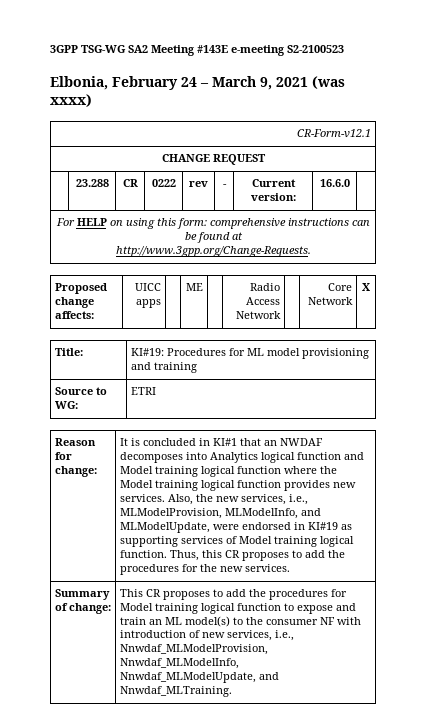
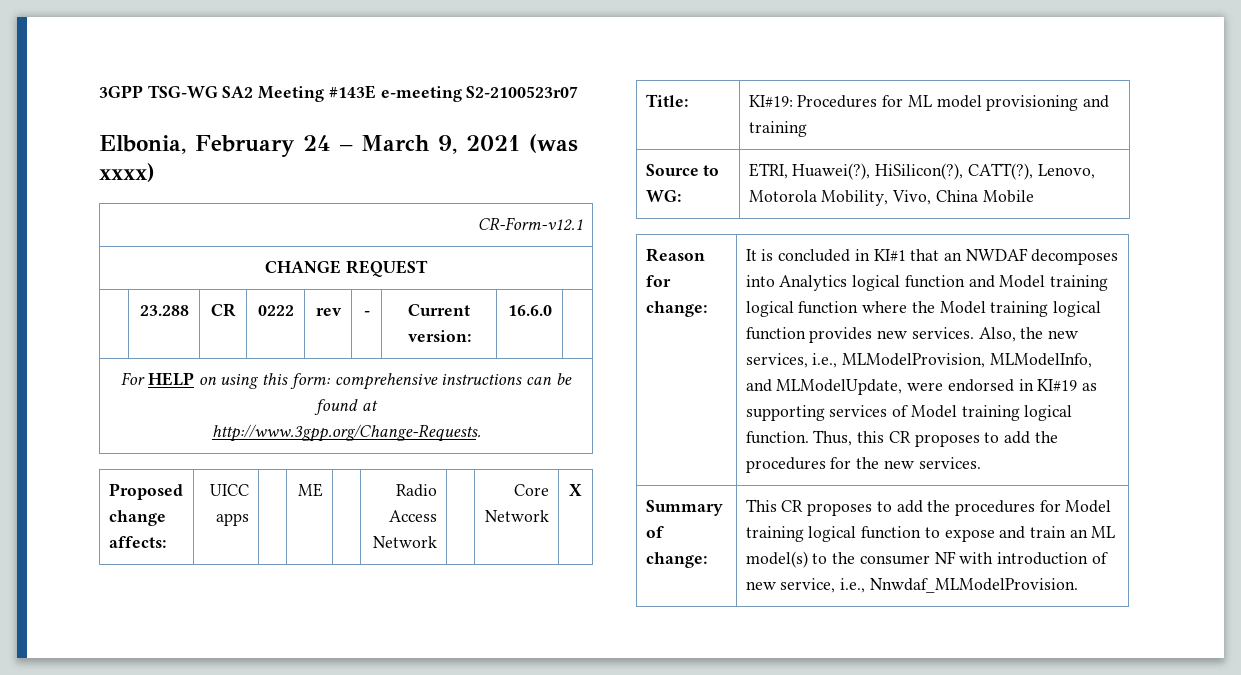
- 3GPP TSG-WG SA2 Meeting #143E e-meeting S2-2100523
+ 3GPP TSG-WG SA2 Meeting #143E e-meeting S2-2100523r07
- Source to WG: | ETRI
+ Source to WG: | ETRI, Huawei(?), HiSilicon(?), CATT(?), Lenovo, Motorola Mobility, Vivo, China Mobile
- Summary of change: | This CR proposes to add the procedures for Model training logical function to expose and train an ML model(s) to the consumer NF with introduction of new services, i.e., Nnwdaf_MLModelProvision, Nnwdaf_MLModelInfo, Nnwdaf_MLModelUpdate, and Nnwdaf_MLTraining.
+ Summary of change: | This CR proposes to add the procedures for Model training logical function to expose and train an ML model(s) to the consumer NF with introduction of new service, i.e., Nnwdaf_MLModelProvision.

